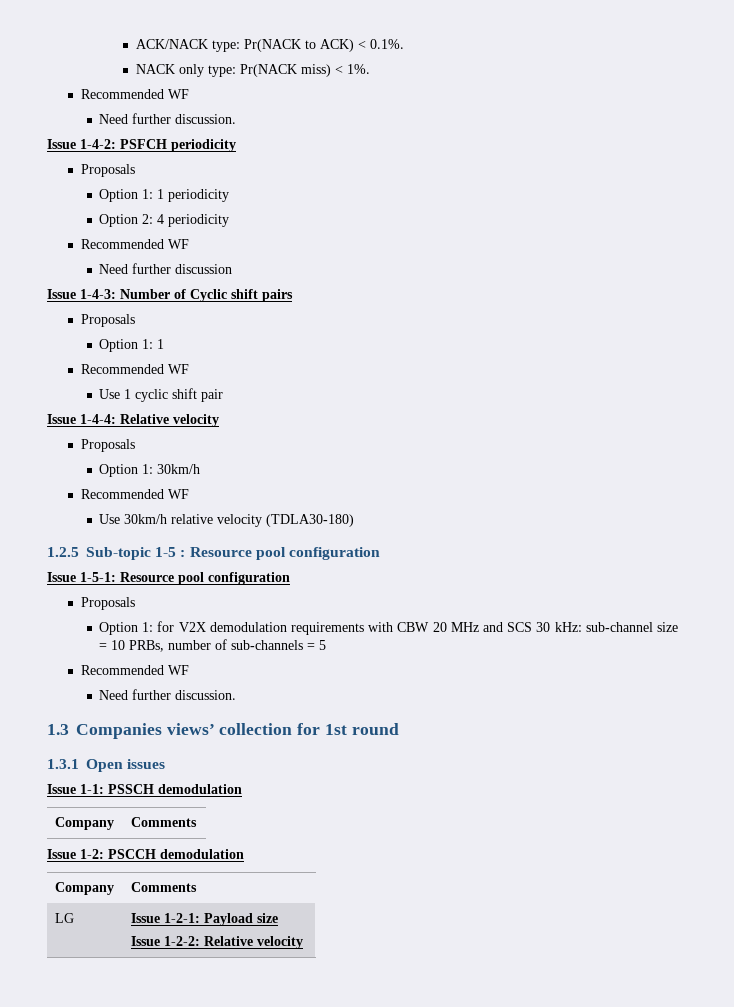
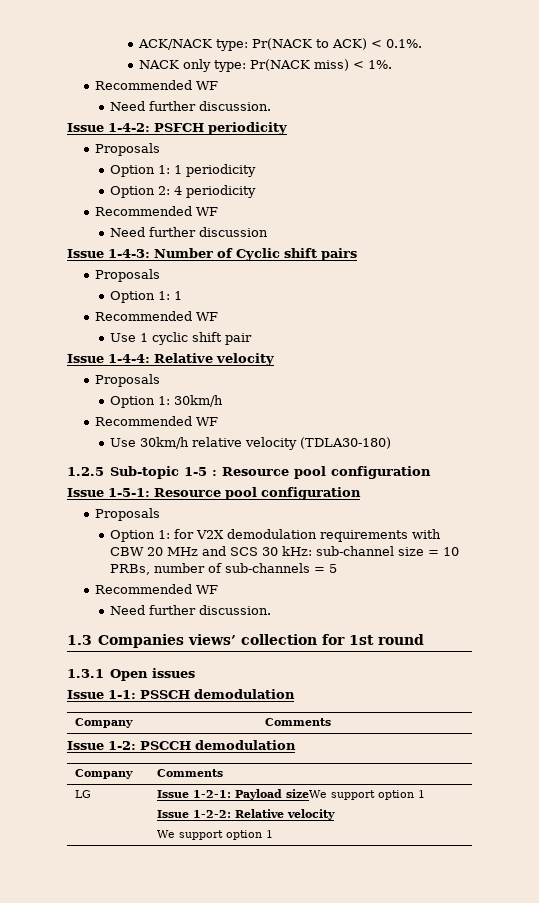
- LG | Issue 1-2-1: Payload size
+ LG | Issue 1-2-1: Payload sizeWe support option 1
  Issue 1-2-2: Relative velocity
+ We support option 1

